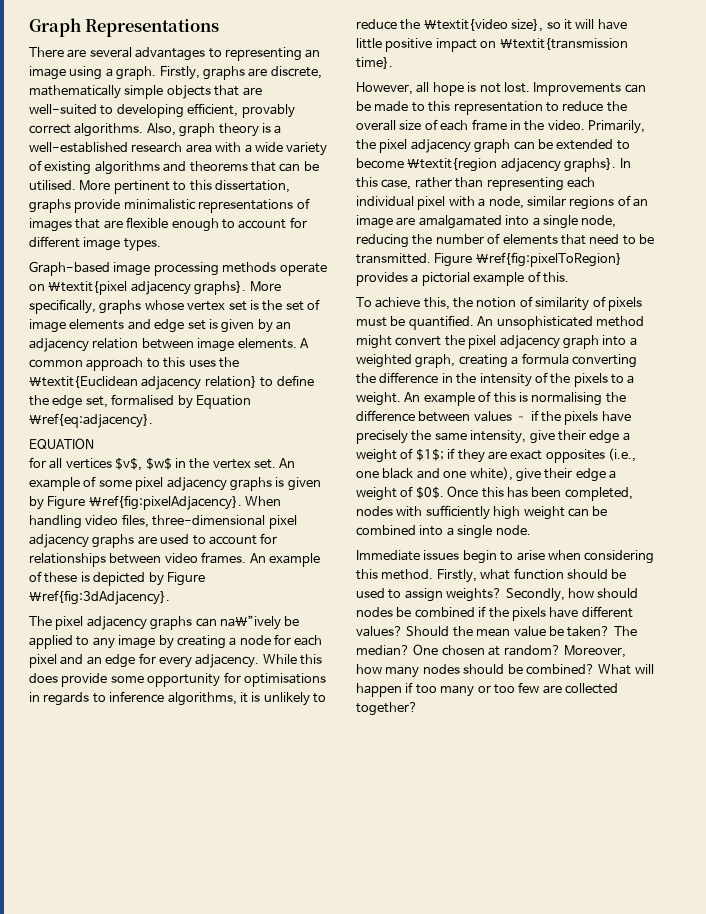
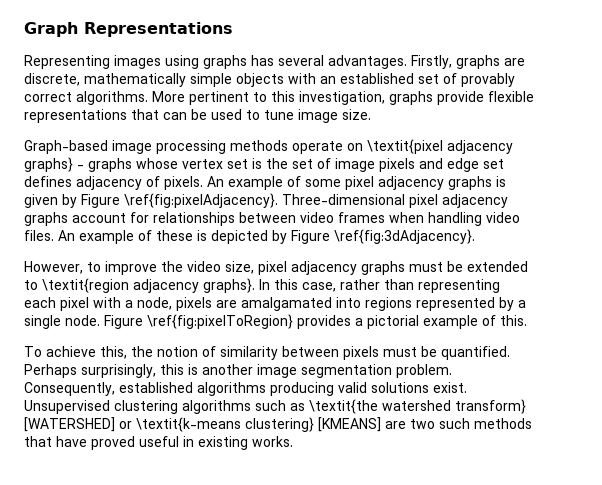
- There are several advantages to representing an image using a graph.
+ Representing images using graphs has several advantages.
- Firstly, graphs are discrete, mathematically simple objects that are well-suited to developing efficient, provably correct algorithms. Also, graph theory is a well-established research area with a wide variety of existing algorithms and theorems that can be utilised.
+ Firstly, graphs are discrete, mathematically simple objects with an established set of provably correct algorithms.
- More pertinent to this dissertation, graphs provide minimalistic representations of images that are flexible enough to account for different image types.
+ More pertinent to this investigation, graphs provide flexible representations that can be used to tune image size.
- Graph-based image processing methods operate on \textit{pixel adjacency graphs}. More specifically, graphs whose vertex set is the set of image elements and edge set is given by an adjacency relation between image elements. A common approach to this uses the \textit{Euclidean adjacency relation} to define the edge set, formalised by Equation \ref{eq:adjacency}.
- EQUATION
- for all vertices $v$, $w$ in the vertex set.
+ Graph-based image processing methods operate on \textit{pixel adjacency graphs} - graphs whose vertex set is the set of image pixels and edge set defines adjacency of pixels.
- When handling video files, three-dimensional pixel adjacency graphs are used to account for relationships between video frames.
+ Three-dimensional pixel adjacency graphs account for relationships between video frames when handling video files.
- The pixel adjacency graphs can na\”ively be applied to any image by creating a node for each pixel and an edge for every adjacency. While this does provide some opportunity for optimisations in regards to inference algorithms, it is unlikely to reduce the \textit{video size}, so it will have little positive impact on \textit{transmission time}.
- However, all hope is not lost. Improvements can be made to this representation to reduce the overall size of each frame in the video. Primarily, the pixel adjacency graph can be extended to become \textit{region adjacency graphs}.
+ However, to improve the video size, pixel adjacency graphs must be extended to \textit{region adjacency graphs}.
- In this case, rather than representing each individual pixel with a node, similar regions of an image are amalgamated into a single node, reducing the number of elements that need to be transmitted.
+ In this case, rather than representing each pixel with a node, pixels are amalgamated into regions represented by a single node.
- To achieve this, the notion of similarity of pixels must be quantified.
+ To achieve this, the notion of similarity between pixels must be quantified.
- An unsophisticated method might convert the pixel adjacency graph into a weighted graph, creating a formula converting the difference in the intensity of the pixels to a weight. An example of this is normalising the difference between values – if the pixels have precisely the same intensity, give their edge a weight of $1$; if they are exact opposites (i.e., one black and one white), give their edge a weight of $0$. Once this has been completed, nodes with sufficiently high weight can be combined into a single node.
- Immediate issues begin to arise when considering this method. Firstly, what function should be used to assign weights? Secondly, how should nodes be combined if the pixels have different values? Should the mean value be taken? The median? One chosen at random? Moreover, how many nodes should be combined? What will happen if too many or too few are collected together?
+ Perhaps surprisingly, this is another image segmentation problem. Consequently, established algorithms producing valid solutions exist. Unsupervised clustering algorithms such as \textit{the watershed transform} [WATERSHED] or \textit{k-means clustering} [KMEANS] are two such methods that have proved useful in existing works.

